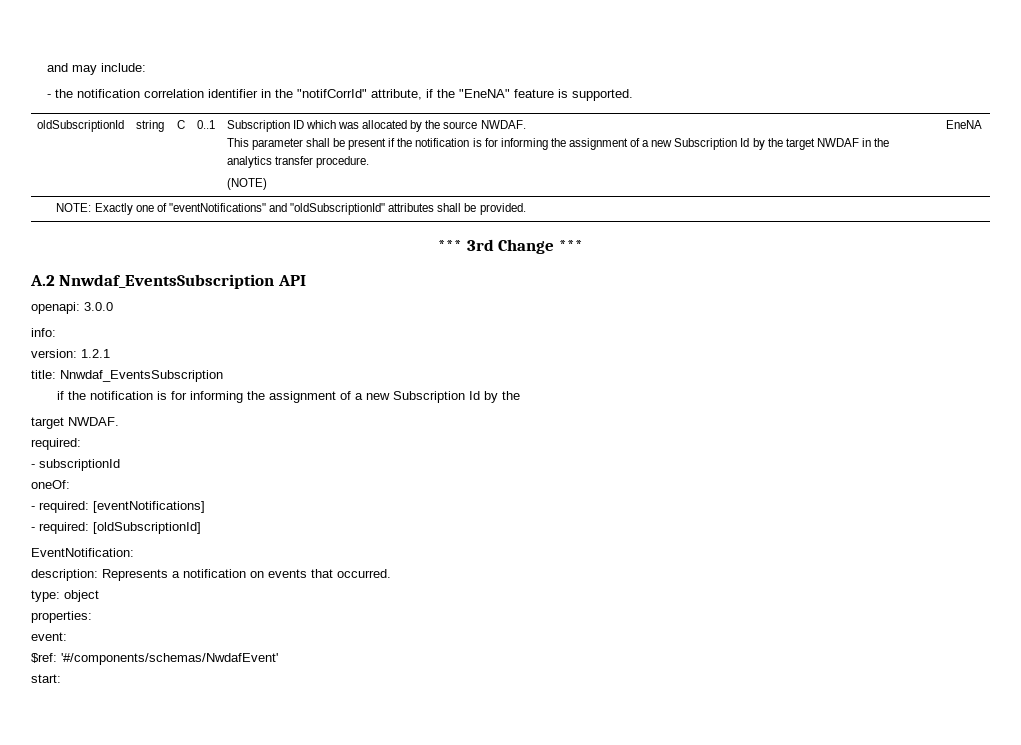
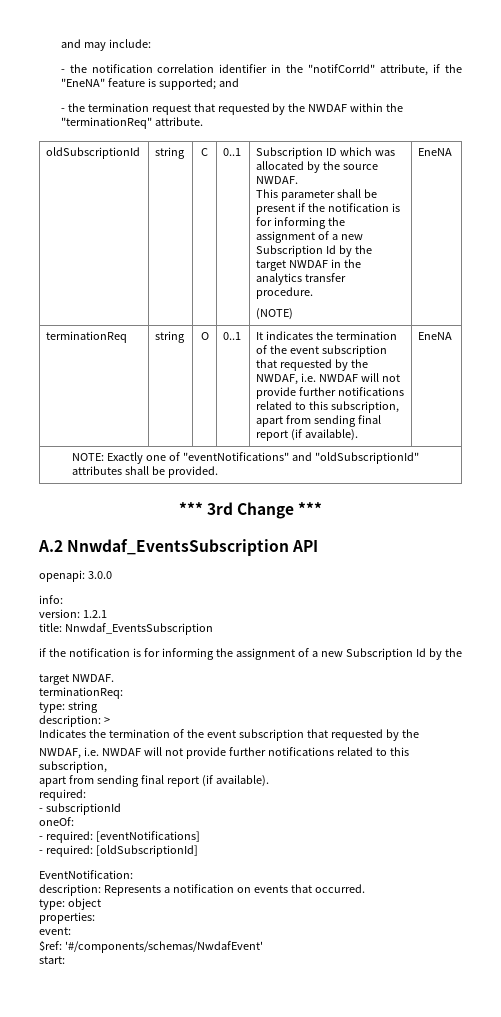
- - the notification correlation identifier in the "notifCorrId" attribute, if the "EneNA" feature is supported.
+ - the notification correlation identifier in the "notifCorrId" attribute, if the "EneNA" feature is supported; and
+ - the termination request that requested by the NWDAF within the "terminationReq" attribute.
+ terminationReq | string | O | 0..1 | It indicates the termination of the event subscription that requested by the NWDAF, i.e. NWDAF will not provide further notifications related to this subscription, apart from sending final report (if available). | EneNA
+ terminationReq:
+ type: string
+ description: >
+ Indicates the termination of the event subscription that requested by the
+ NWDAF, i.e. NWDAF will not provide further notifications related to this subscription,
+ apart from sending final report (if available).

